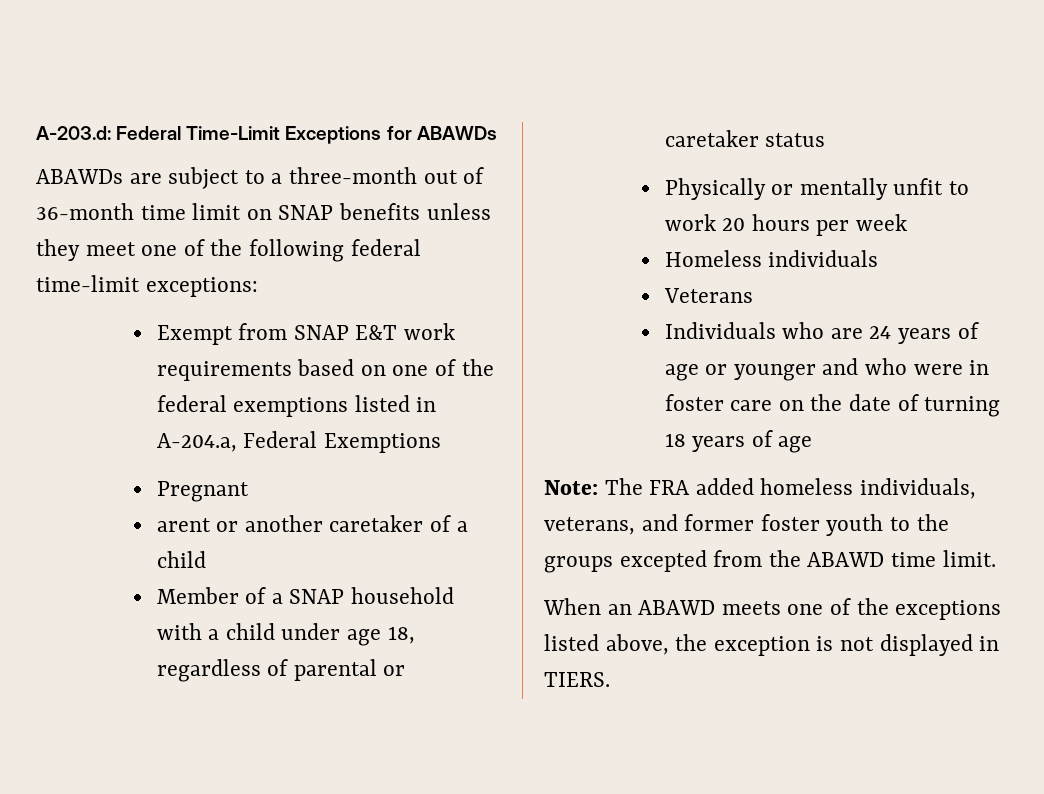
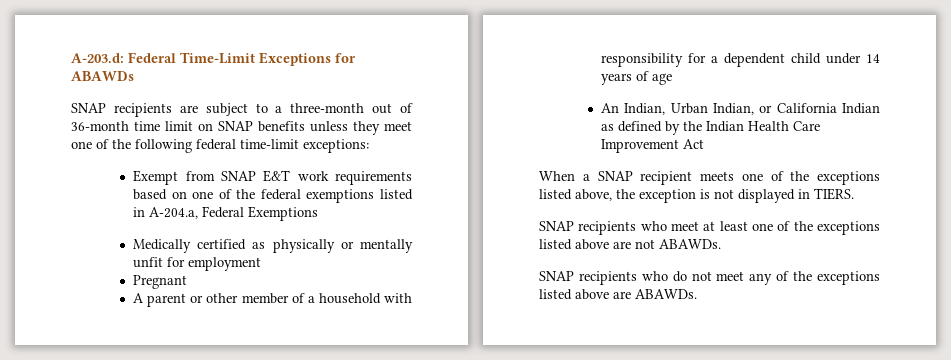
- ABAWDs are subject to a three-month out of 36-month time limit on SNAP benefits unless they meet one of the following federal time-limit exceptions:
+ SNAP recipients are subject to a three-month out of 36-month time limit on SNAP benefits unless they meet one of the following federal time-limit exceptions:
+ Medically certified as physically or mentally unfit for employment
  Pregnant
- arent or another caretaker of a child
- Member of a SNAP household with a child under age 18, regardless of parental or caretaker status
- Physically or mentally unfit to work 20 hours per week
- Homeless individuals
- Veterans
- Individuals who are 24 years of age or younger and who were in foster care on the date of turning 18 years of age
- Note: The FRA added homeless individuals, veterans, and former foster youth to the groups excepted from the ABAWD time limit.
- When an ABAWD meets one of the exceptions listed above, the exception is not displayed in TIERS.
+ A parent or other member of a household with responsibility for a dependent child under 14 years of age
+ An Indian, Urban Indian, or California Indian as defined by the Indian Health Care Improvement Act
+ When a SNAP recipient meets one of the exceptions listed above, the exception is not displayed in TIERS.
+ SNAP recipients who meet at least one of the exceptions listed above are not ABAWDs.
+ SNAP recipients who do not meet any of the exceptions listed above are ABAWDs.

